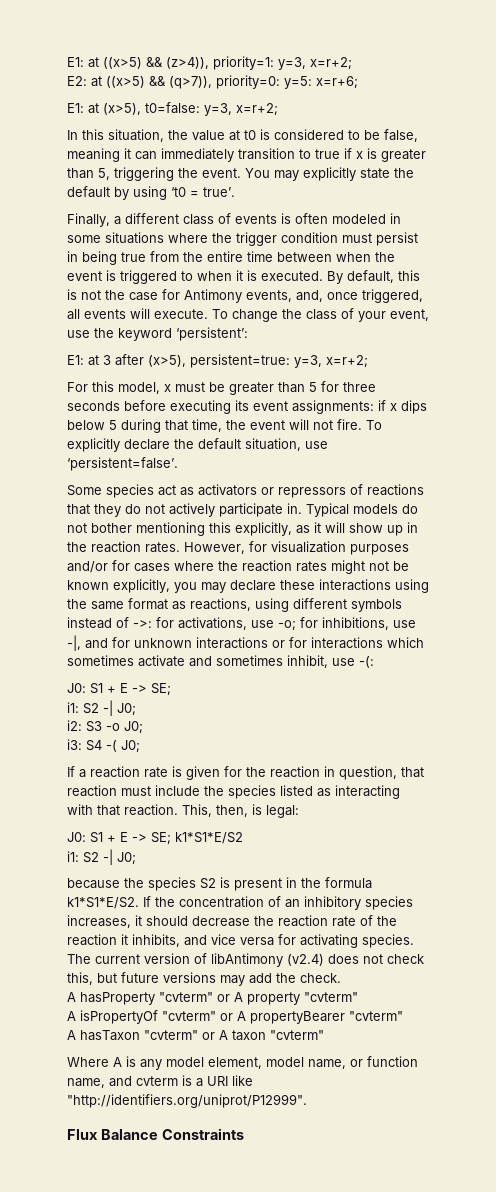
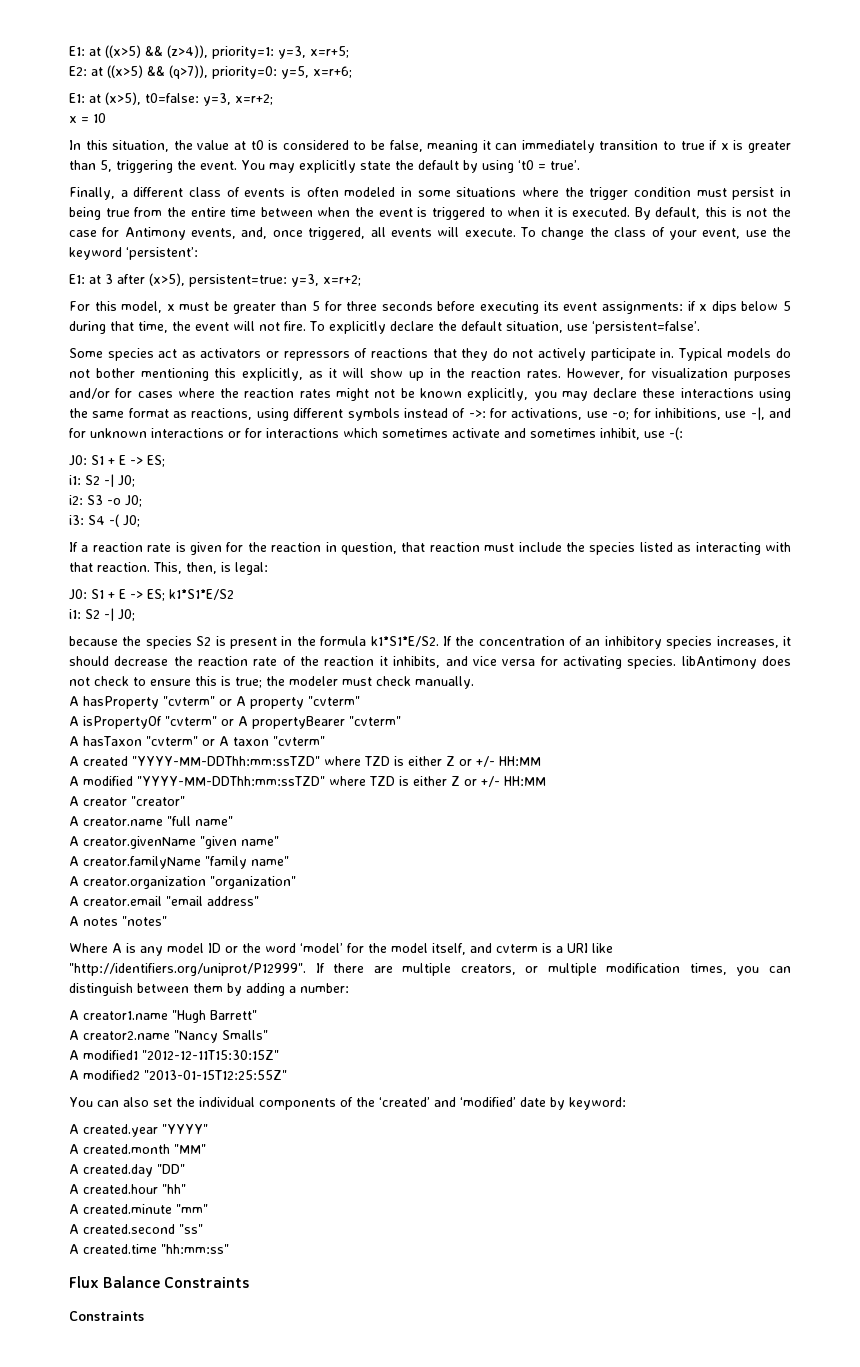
- E1: at ((x>5) && (z>4)), priority=1: y=3, x=r+2;
+ E1: at ((x>5) && (z>4)), priority=1: y=3, x=r+5;
- E2: at ((x>5) && (q>7)), priority=0: y=5: x=r+6;
+ E2: at ((x>5) && (q>7)), priority=0: y=5, x=r+6;
+ x = 10
  for inhibitions, use -|, and for unknown interactions or for interactions which sometimes activate and sometimes inhibit, use -(:
- J0: S1 + E -> SE;
+ J0: S1 + E -> ES;
- J0: S1 + E -> SE; k1*S1*E/S2
+ J0: S1 + E -> ES; k1*S1*E/S2
- If the concentration of an inhibitory species increases, it should decrease the reaction rate of the reaction it inhibits, and vice versa for activating species. The current version of libAntimony (v2.4) does not check this, but future versions may add the check.
+ If the concentration of an inhibitory species increases, it should decrease the reaction rate of the reaction it inhibits, and vice versa for activating species. libAntimony does not check to ensure this is true; the modeler must check manually.
+ A created "YYYY-MM-DDThh:mm:ssTZD" where TZD is either Z or +/- HH:MM
+ A modified "YYYY-MM-DDThh:mm:ssTZD" where TZD is either Z or +/- HH:MM
+ A creator "creator"
+ A creator.name "full name"
+ A creator.givenName "given name"
+ A creator.familyName "family name"
+ A creator.organization "organization"
+ A creator.email "email address"
+ A notes "notes"
- Where A is any model element, model name, or function name, and cvterm is a URI like "http://identifiers.org/uniprot/P12999".
+ Where A is any model ID or the word ‘model’ for the model itself, and cvterm is a URI like "http://identifiers.org/uniprot/P12999". If there are multiple creators, or multiple modification times, you can distinguish between them by adding a number:
+ A creator1.name "Hugh Barrett"
+ A creator2.name "Nancy Smalls"
+ A modified1 "2012-12-11T15:30:15Z"
+ A modified2 "2013-01-15T12:25:55Z"
+ You can also set the individual components of the ‘created’ and ‘modified’ date by keyword:
+ A created.year "YYYY"
+ A created.month "MM"
+ A created.day "DD"
+ A created.hour "hh"
+ A created.minute "mm"
+ A created.second "ss"
+ A created.time "hh:mm:ss"
  Flux Balance Constraints
+ Constraints

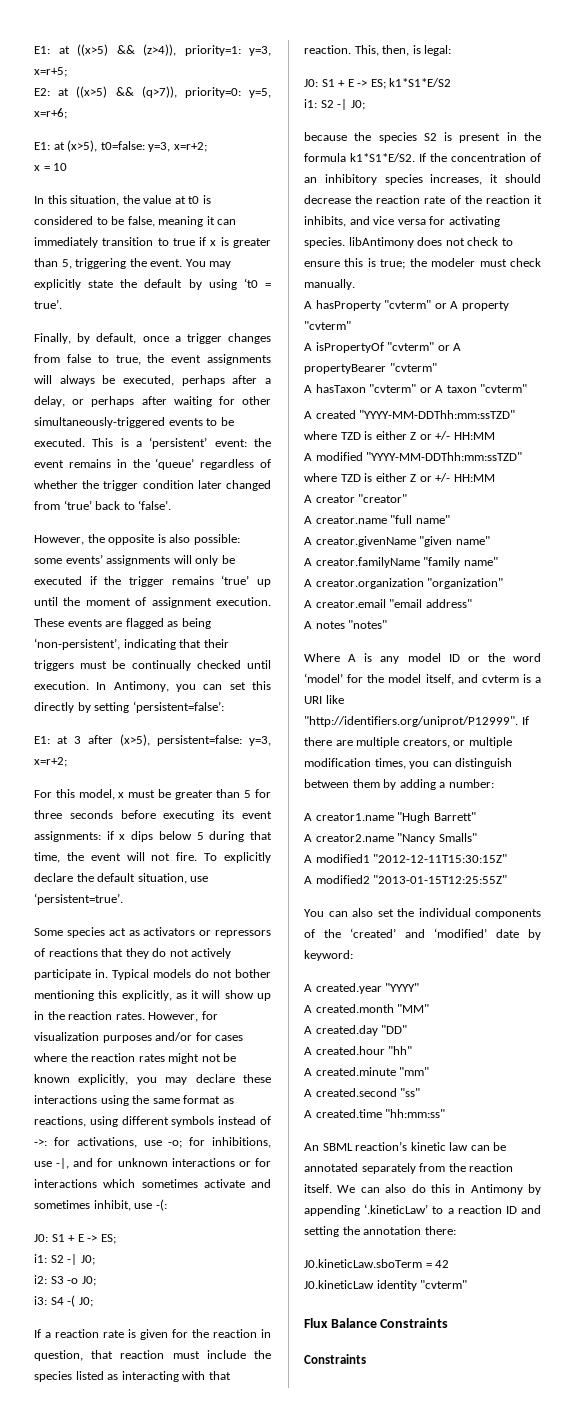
- Finally, a different class of events is often modeled in some situations where the trigger condition must persist in being true from the entire time between when the event is triggered to when it is executed. By default, this is not the case for Antimony events, and, once triggered, all events will execute. To change the class of your event, use the keyword ‘persistent’:
+ Finally, by default, once a trigger changes from false to true, the event assignments will always be executed, perhaps after a delay, or perhaps after waiting for other simultaneously-triggered events to be executed. This is a ‘persistent’ event: the event remains in the ‘queue’ regardless of whether the trigger condition later changed from ‘true’ back to ‘false’.
+ However, the opposite is also possible: some events’ assignments will only be executed if the trigger remains ‘true’ up until the moment of assignment execution. These events are flagged as being ‘non-persistent’, indicating that their triggers must be continually checked until execution. In Antimony, you can set this directly by setting ‘persistent=false’:
- E1: at 3 after (x>5), persistent=true: y=3, x=r+2;
+ E1: at 3 after (x>5), persistent=false: y=3, x=r+2;
- To explicitly declare the default situation, use ‘persistent=false’.
+ To explicitly declare the default situation, use ‘persistent=true’.
+ An SBML reaction’s kinetic law can be annotated separately from the reaction itself. We can also do this in Antimony by appending ‘.kineticLaw’ to a reaction ID and setting the annotation there:
+ J0.kineticLaw.sboTerm = 42
+ J0.kineticLaw identity "cvterm"

